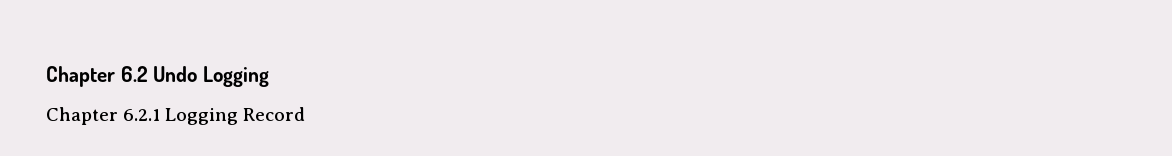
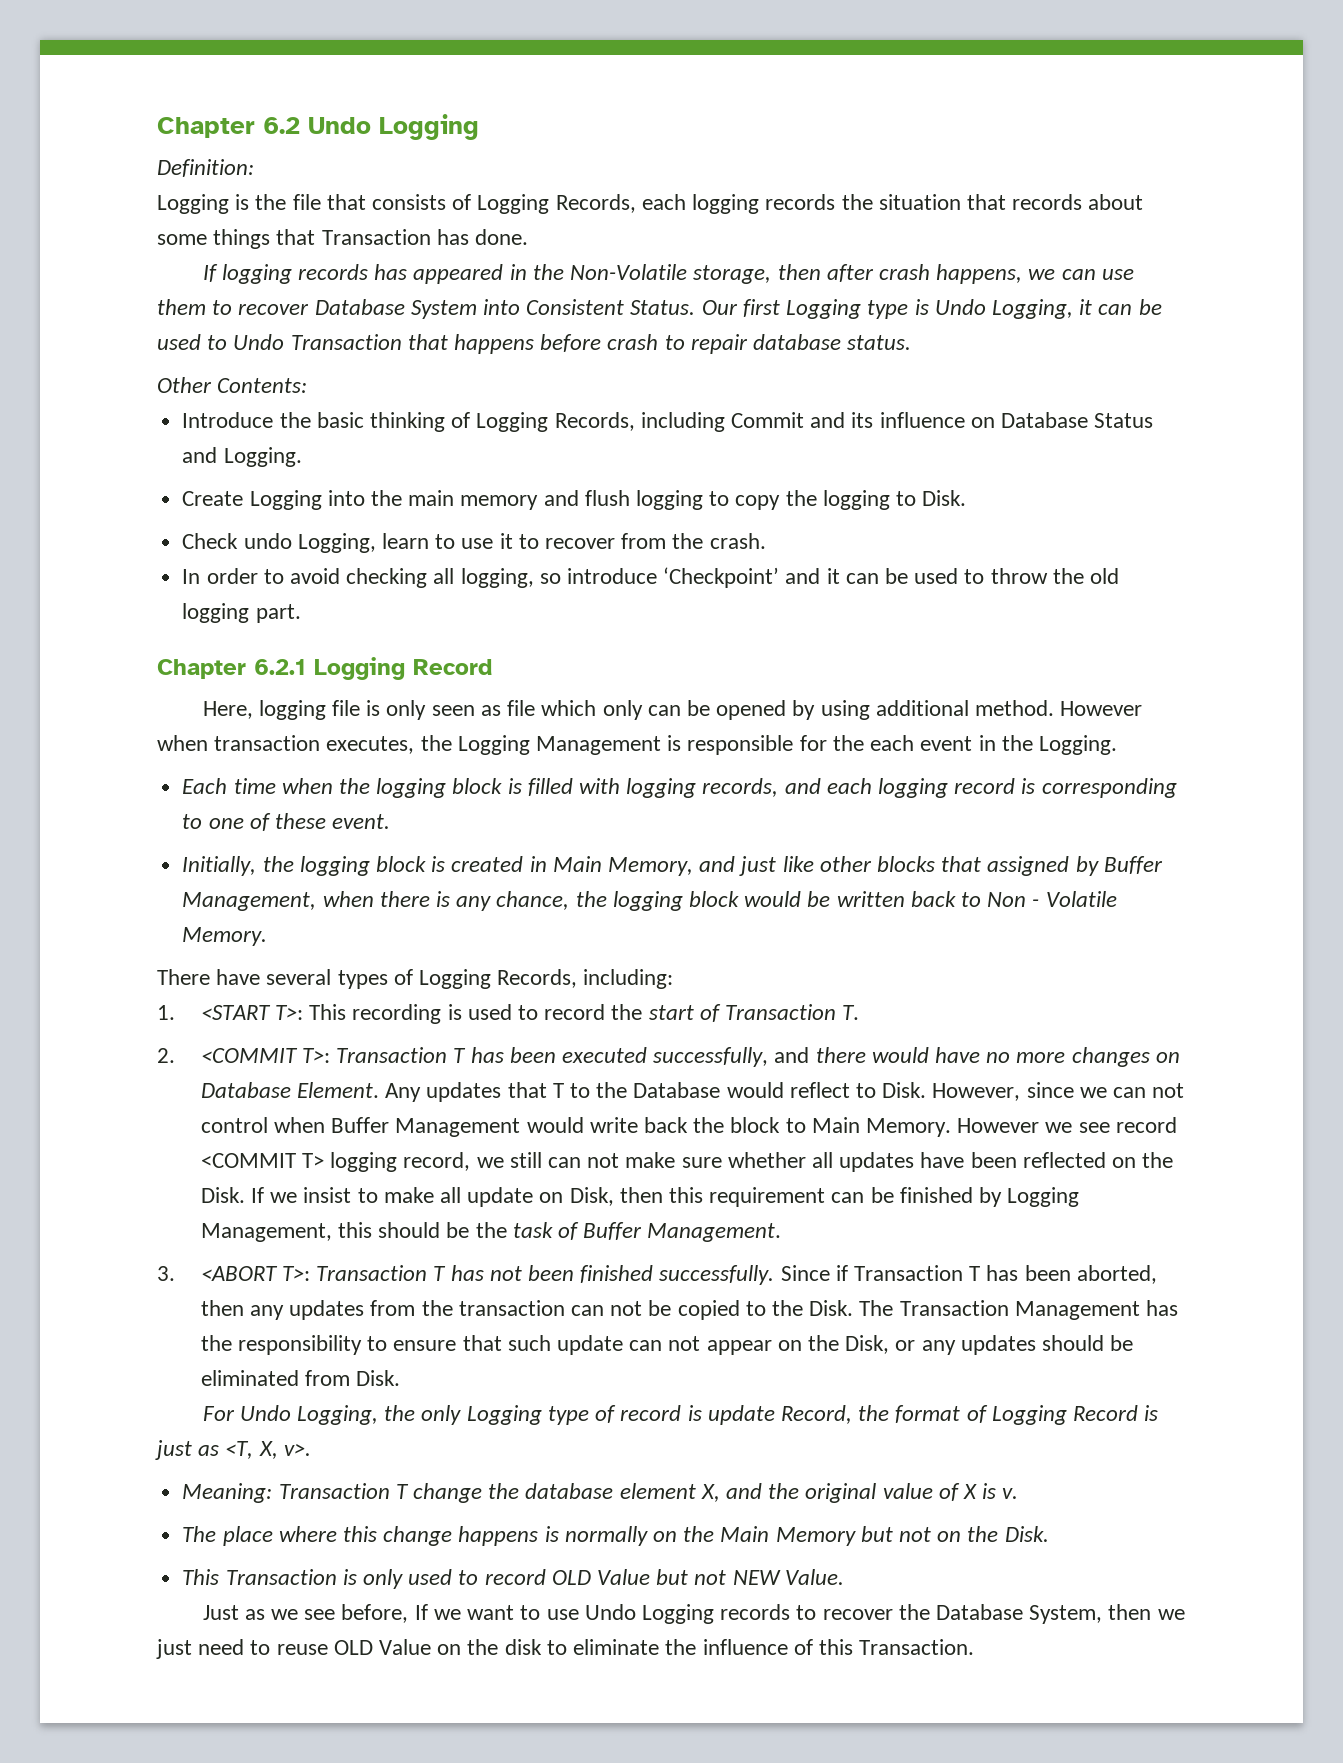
+ Definition:
+ Logging is the file that consists of Logging Records, each logging records the situation that records about some things that Transaction has done.
+ If logging records has appeared in the Non-Volatile storage, then after crash happens, we can use them to recover Database System into Consistent Status. Our first Logging type is Undo Logging, it can be used to Undo Transaction that happens before crash to repair database status.
+ Other Contents:
+ Introduce the basic thinking of Logging Records, including Commit and its influence on Database Status and Logging.
+ Create Logging into the main memory and flush logging to copy the logging to Disk.
+ Check undo Logging, learn to use it to recover from the crash.
+ In order to avoid checking all logging, so introduce ‘Checkpoint’ and it can be used to throw the old logging part.
  Chapter 6.2.1 Logging Record
+ Here, logging file is only seen as file which only can be opened by using additional method. However when transaction executes, the Logging Management is responsible for the each event in the Logging.
+ Each time when the logging block is filled with logging records, and each logging record is corresponding to one of these event.
+ Initially, the logging block is created in Main Memory, and just like other blocks that assigned by Buffer Management, when there is any chance, the logging block would be written back to Non - Volatile Memory.
+ There have several types of Logging Records, including:
+ 1. <START T>: This recording is used to record the start of Transaction T.
+ 2. <COMMIT T>: Transaction T has been executed successfully, and there would have no more changes on Database Element. Any updates that T to the Database would reflect to Disk. However, since we can not control when Buffer Management would write back the block to Main Memory. However we see record <COMMIT T> logging record, we still can not make sure whether all updates have been reflected on the Disk. If we insist to make all update on Disk, then this requirement can be finished by Logging Management, this should be the task of Buffer Management.
+ 3. <ABORT T>: Transaction T has not been finished successfully. Since if Transaction T has been aborted, then any updates from the transaction can not be copied to the Disk. The Transaction Management has the responsibility to ensure that such update can not appear on the Disk, or any updates should be eliminated from Disk.
+ For Undo Logging, the only Logging type of record is update Record, the format of Logging Record is just as <T, X, v>.
+ Meaning: Transaction T change the database element X, and the original value of X is v.
+ The place where this change happens is normally on the Main Memory but not on the Disk.
+ This Transaction is only used to record OLD Value but not NEW Value.
+ Just as we see before, If we want to use Undo Logging records to recover the Database System, then we just need to reuse OLD Value on the disk to eliminate the influence of this Transaction.

